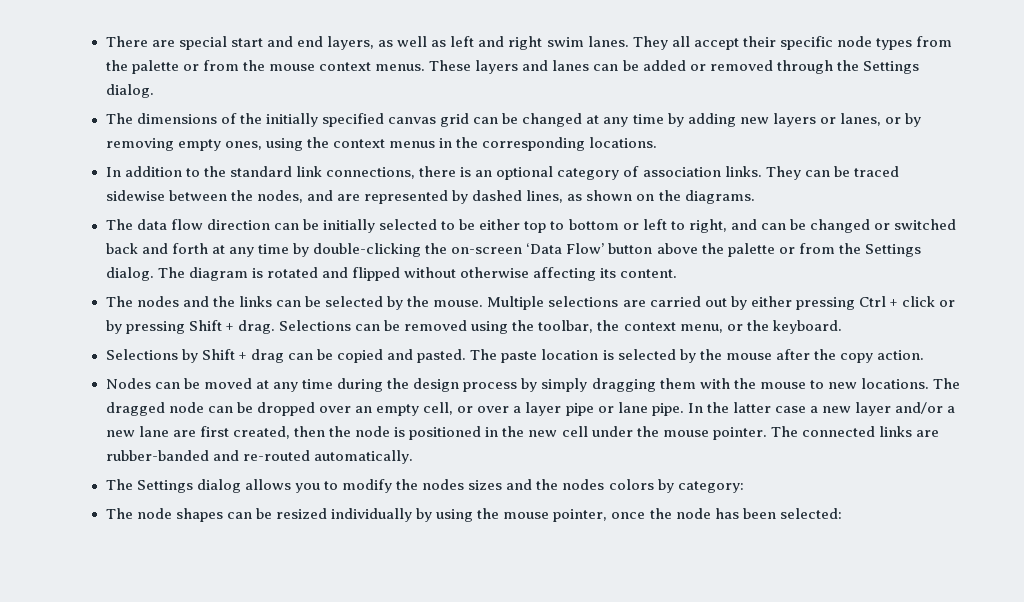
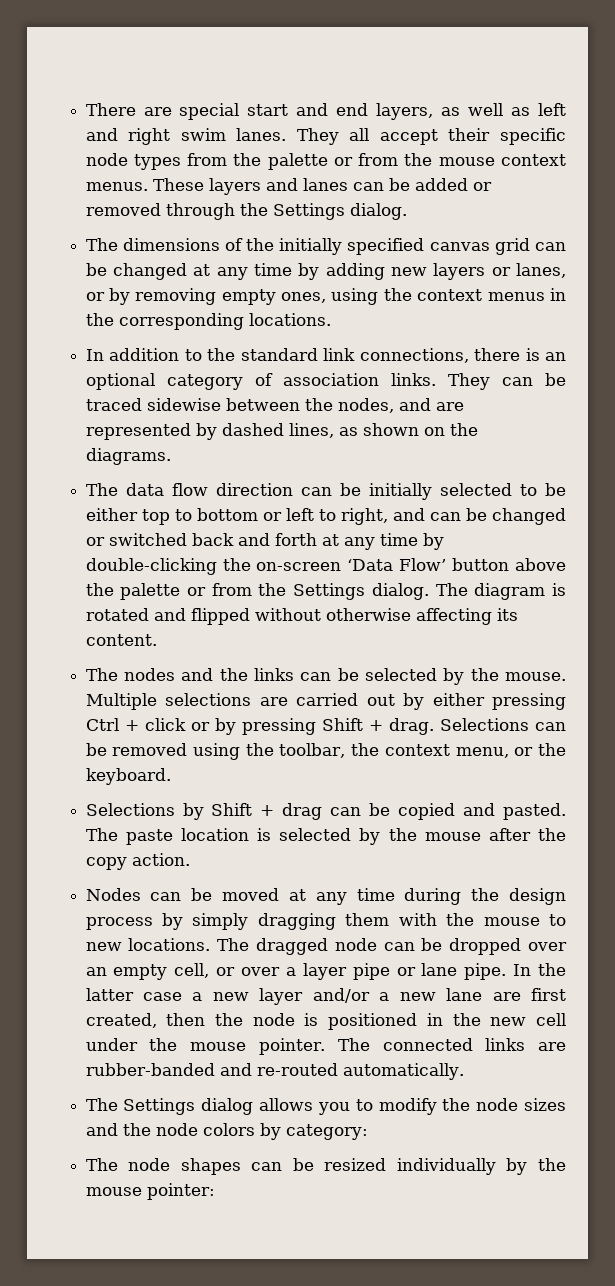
- The Settings dialog allows you to modify the nodes sizes and the nodes colors by category:
+ The Settings dialog allows you to modify the node sizes and the node colors by category:
- The node shapes can be resized individually by using the mouse pointer, once the node has been selected:
+ The node shapes can be resized individually by the mouse pointer:

